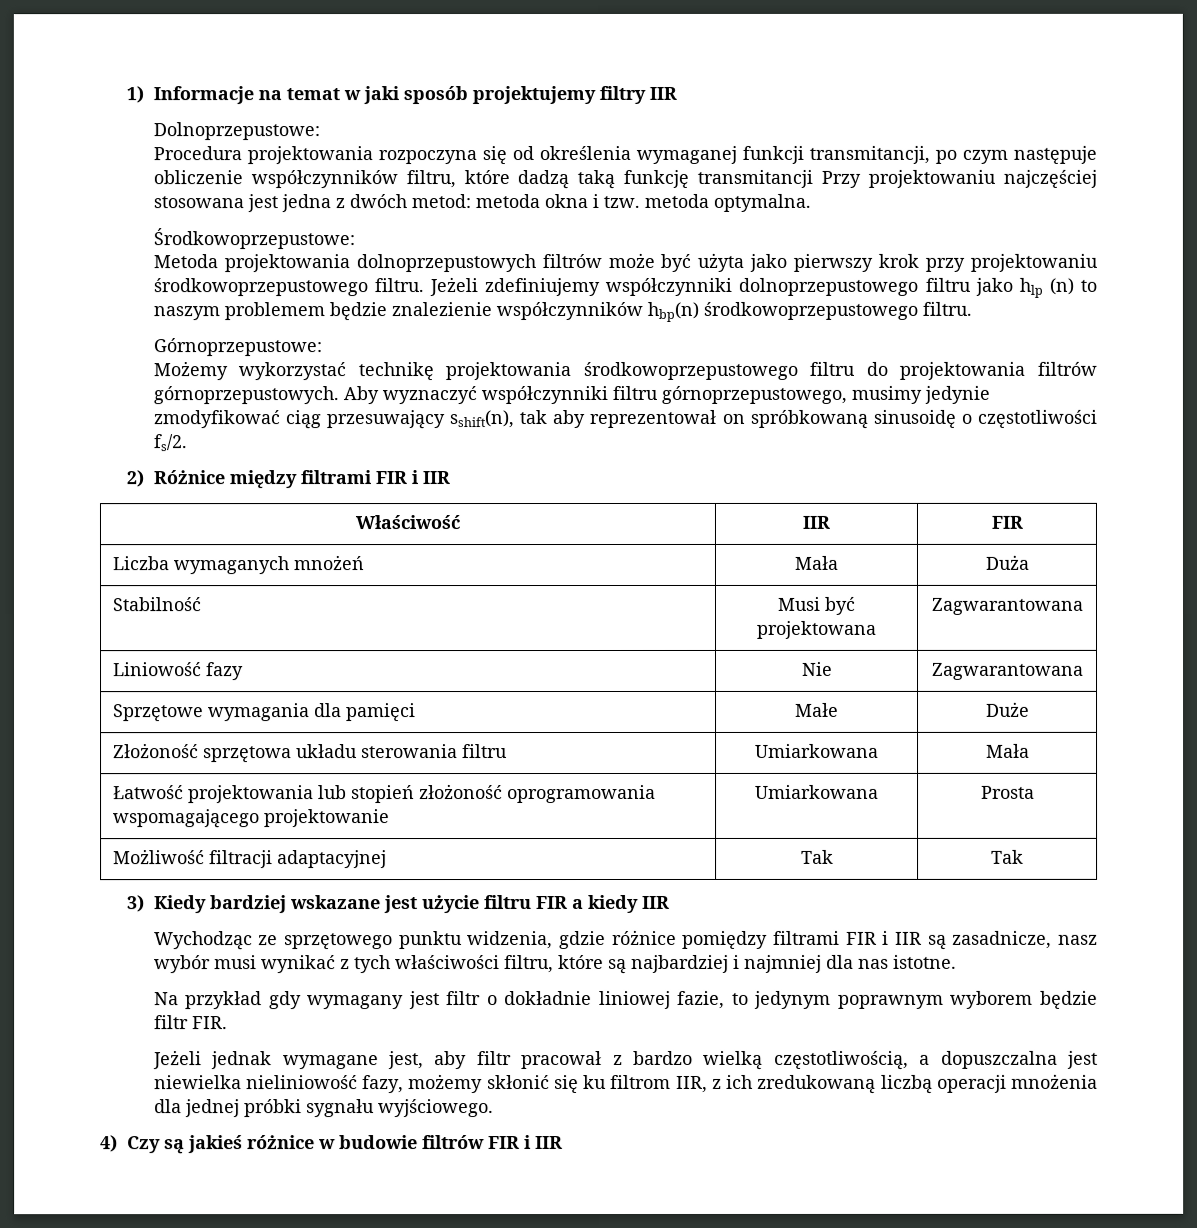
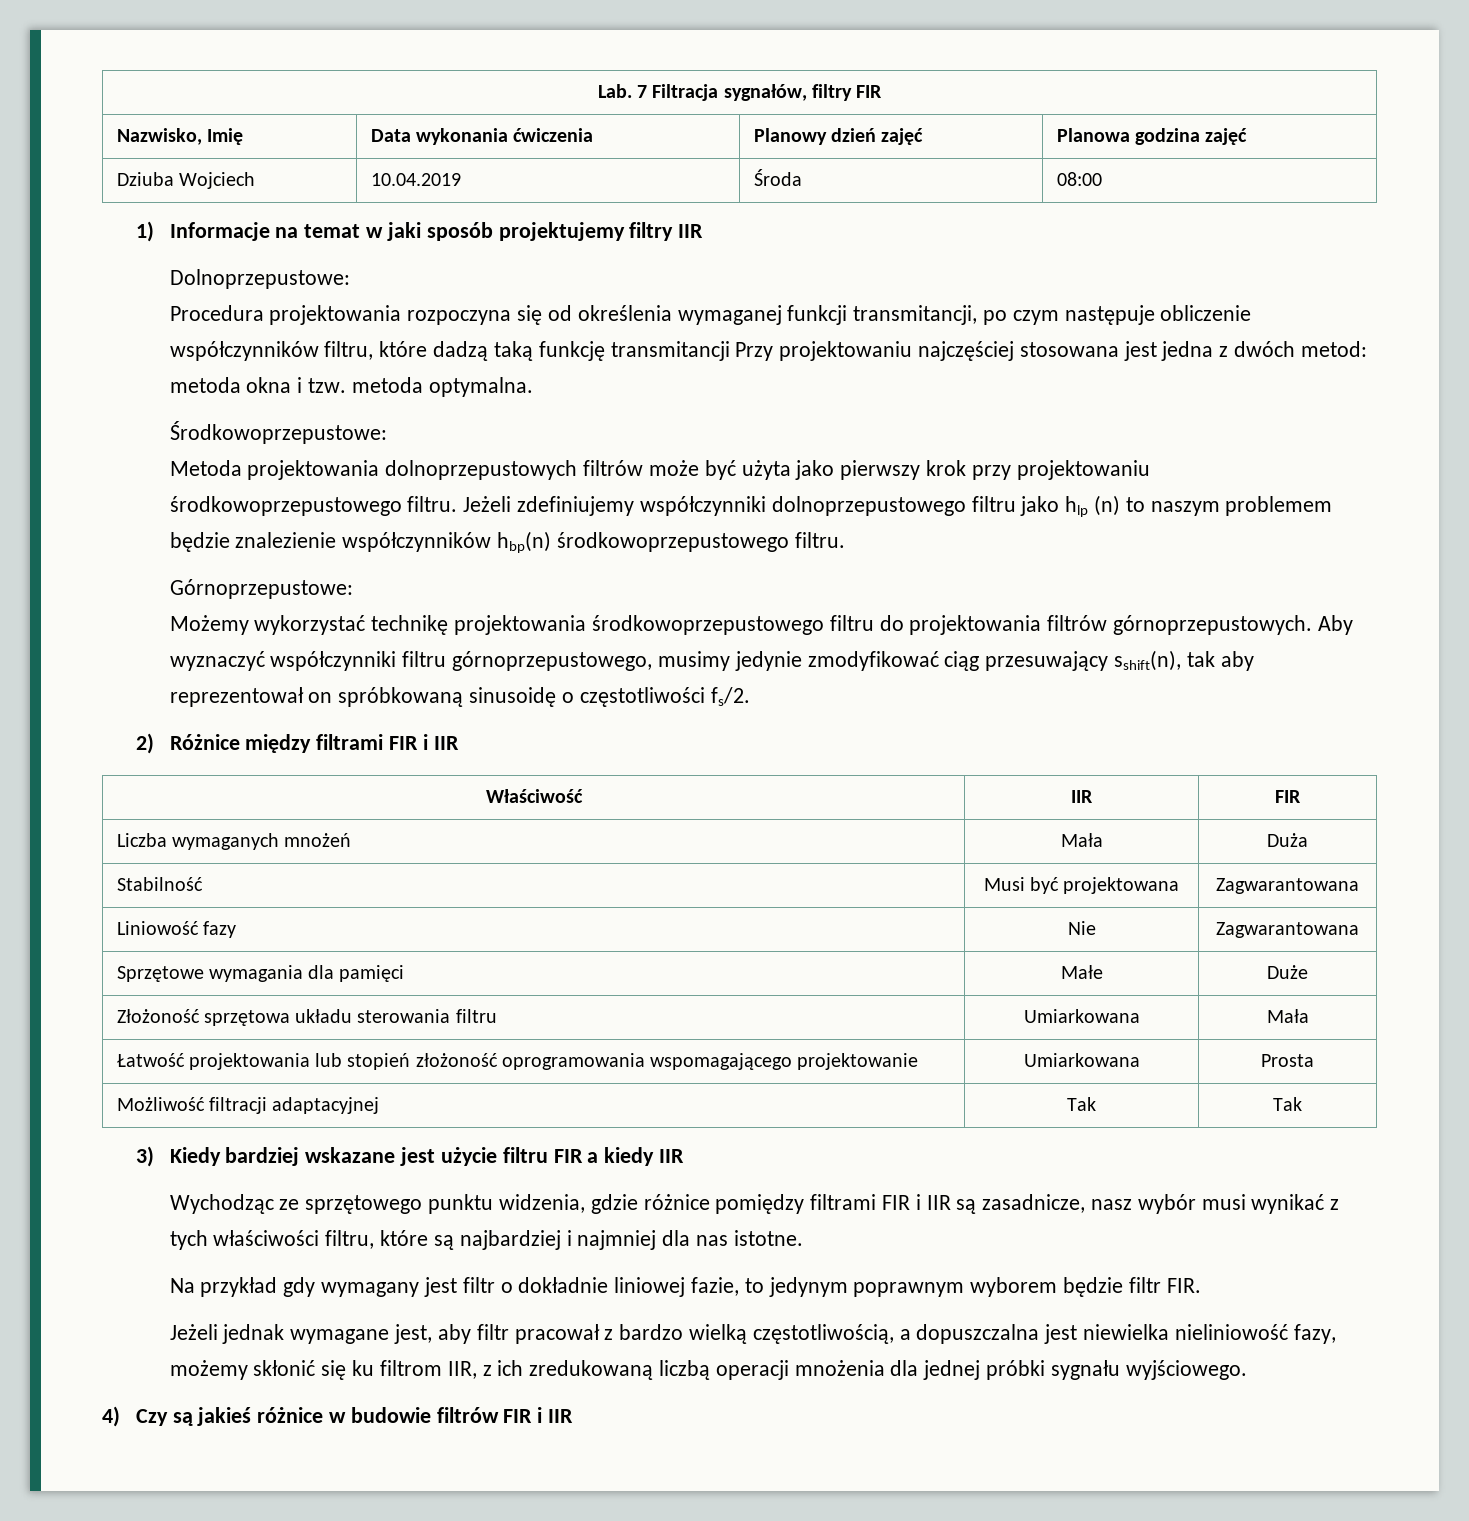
+ Lab. 7 Filtracja sygnałów, filtry FIR
+ Nazwisko, Imię | Data wykonania ćwiczenia | Planowy dzień zajęć | Planowa godzina zajęć
+ Dziuba Wojciech | 10.04.2019 | Środa | 08:00

